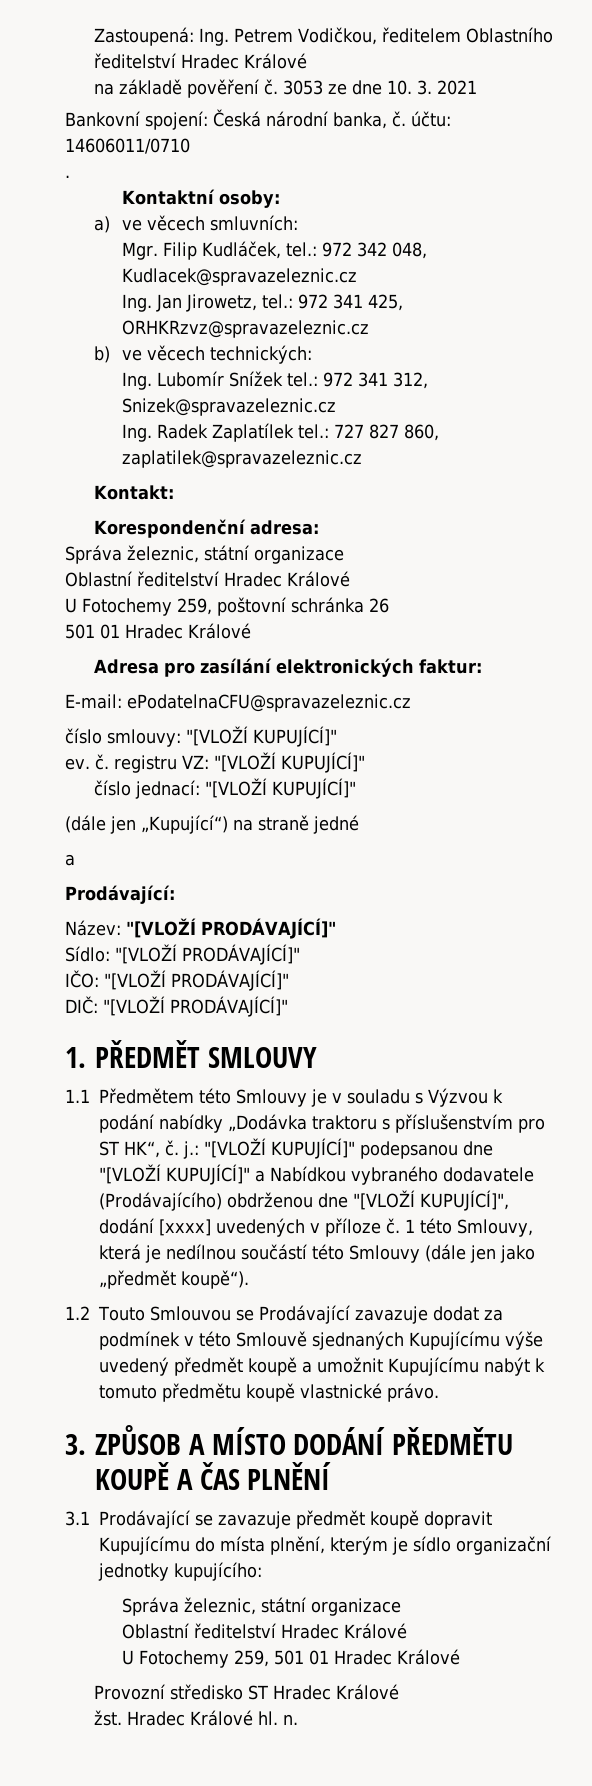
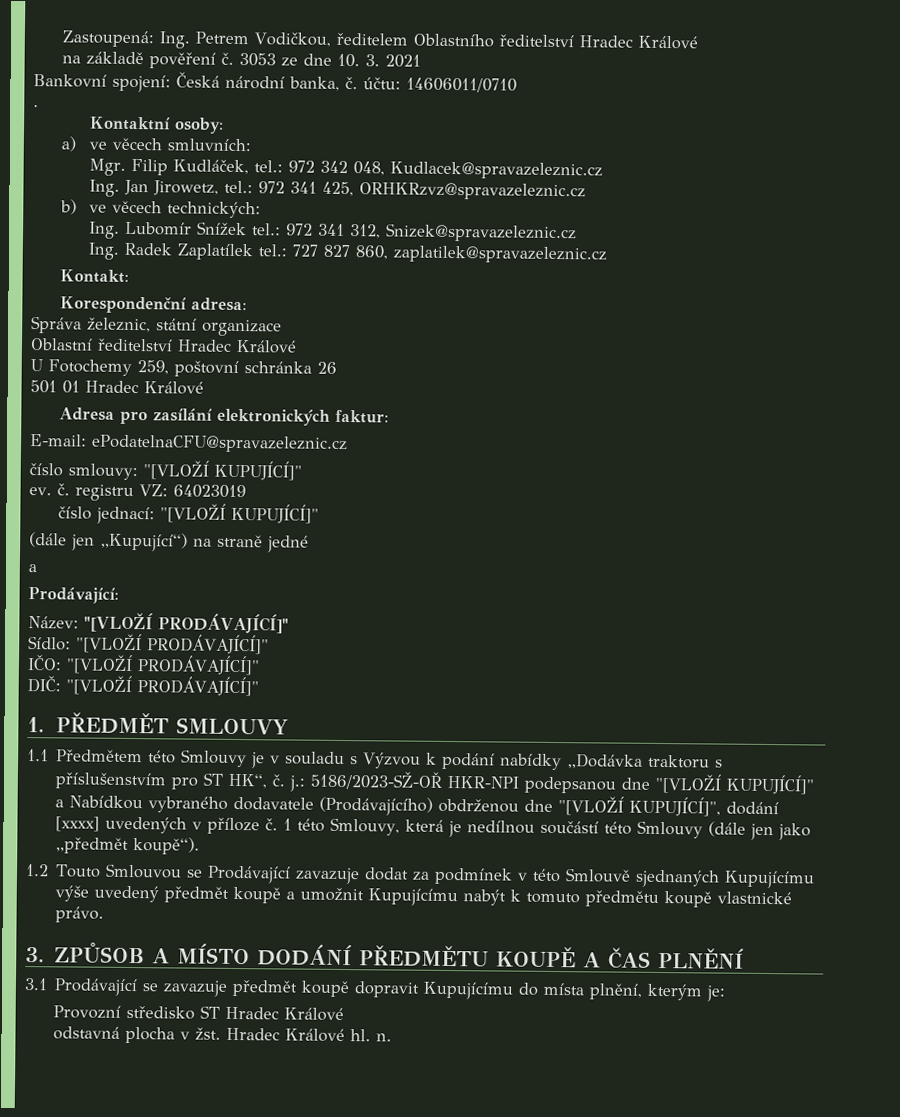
- ev. č. registru VZ: "[VLOŽÍ KUPUJÍCÍ]"
+ ev. č. registru VZ: 64023019
- 1.1 Předmětem této Smlouvy je v souladu s Výzvou k podání nabídky „Dodávka traktoru s příslušenstvím pro ST HK“, č. j.: "[VLOŽÍ KUPUJÍCÍ]" podepsanou dne "[VLOŽÍ KUPUJÍCÍ]" a Nabídkou vybraného dodavatele (Prodávajícího) obdrženou dne "[VLOŽÍ KUPUJÍCÍ]", dodání [xxxx] uvedených v příloze č.
+ 1.1 Předmětem této Smlouvy je v souladu s Výzvou k podání nabídky „Dodávka traktoru s příslušenstvím pro ST HK“, č. j.: 5186/2023-SŽ-OŘ HKR-NPI podepsanou dne "[VLOŽÍ KUPUJÍCÍ]" a Nabídkou vybraného dodavatele (Prodávajícího) obdrženou dne "[VLOŽÍ KUPUJÍCÍ]", dodání [xxxx] uvedených v příloze č.
- 3.1 Prodávající se zavazuje předmět koupě dopravit Kupujícímu do místa plnění, kterým je sídlo organizační jednotky kupujícího:
- Správa železnic, státní organizace
- Oblastní ředitelství Hradec Králové
- U Fotochemy 259, 501 01 Hradec Králové
+ 3.1 Prodávající se zavazuje předmět koupě dopravit Kupujícímu do místa plnění, kterým je:
- žst.
+ odstavná plocha v žst.

